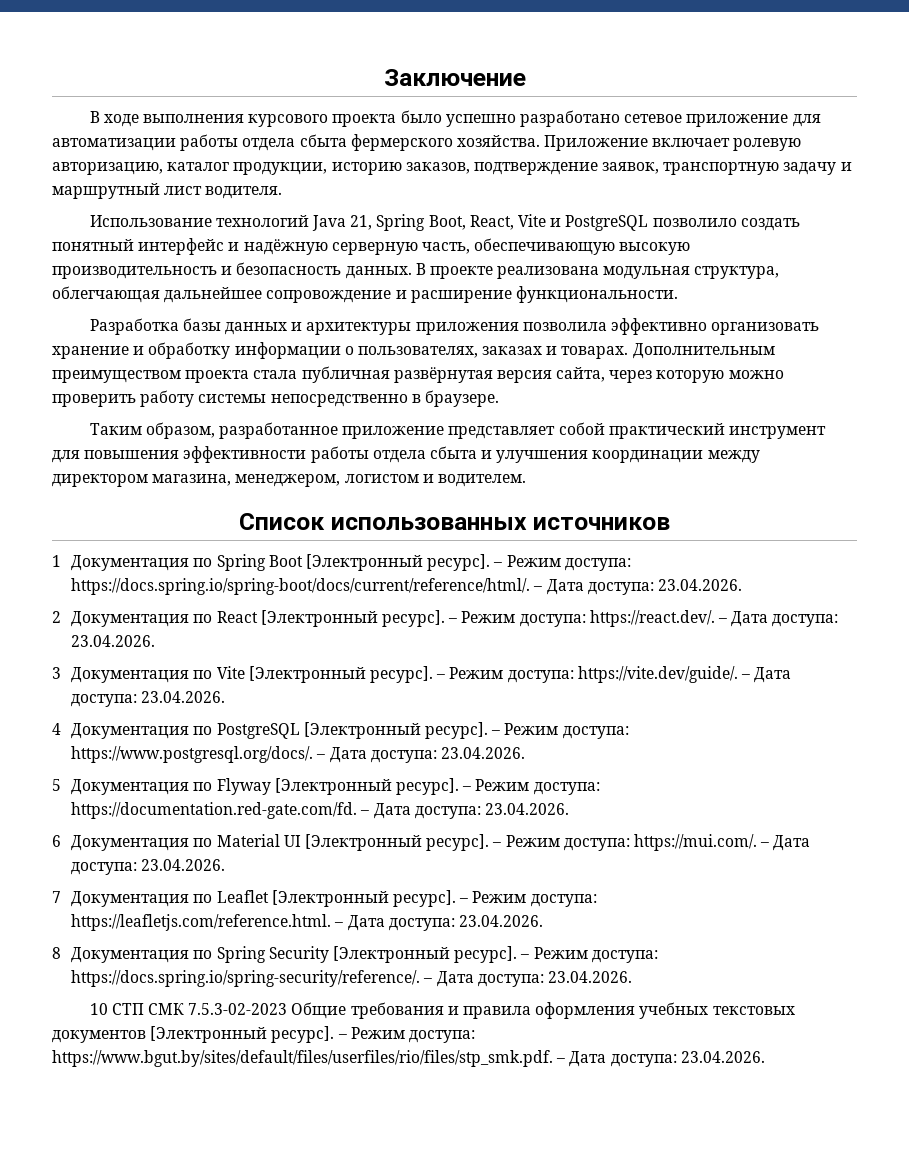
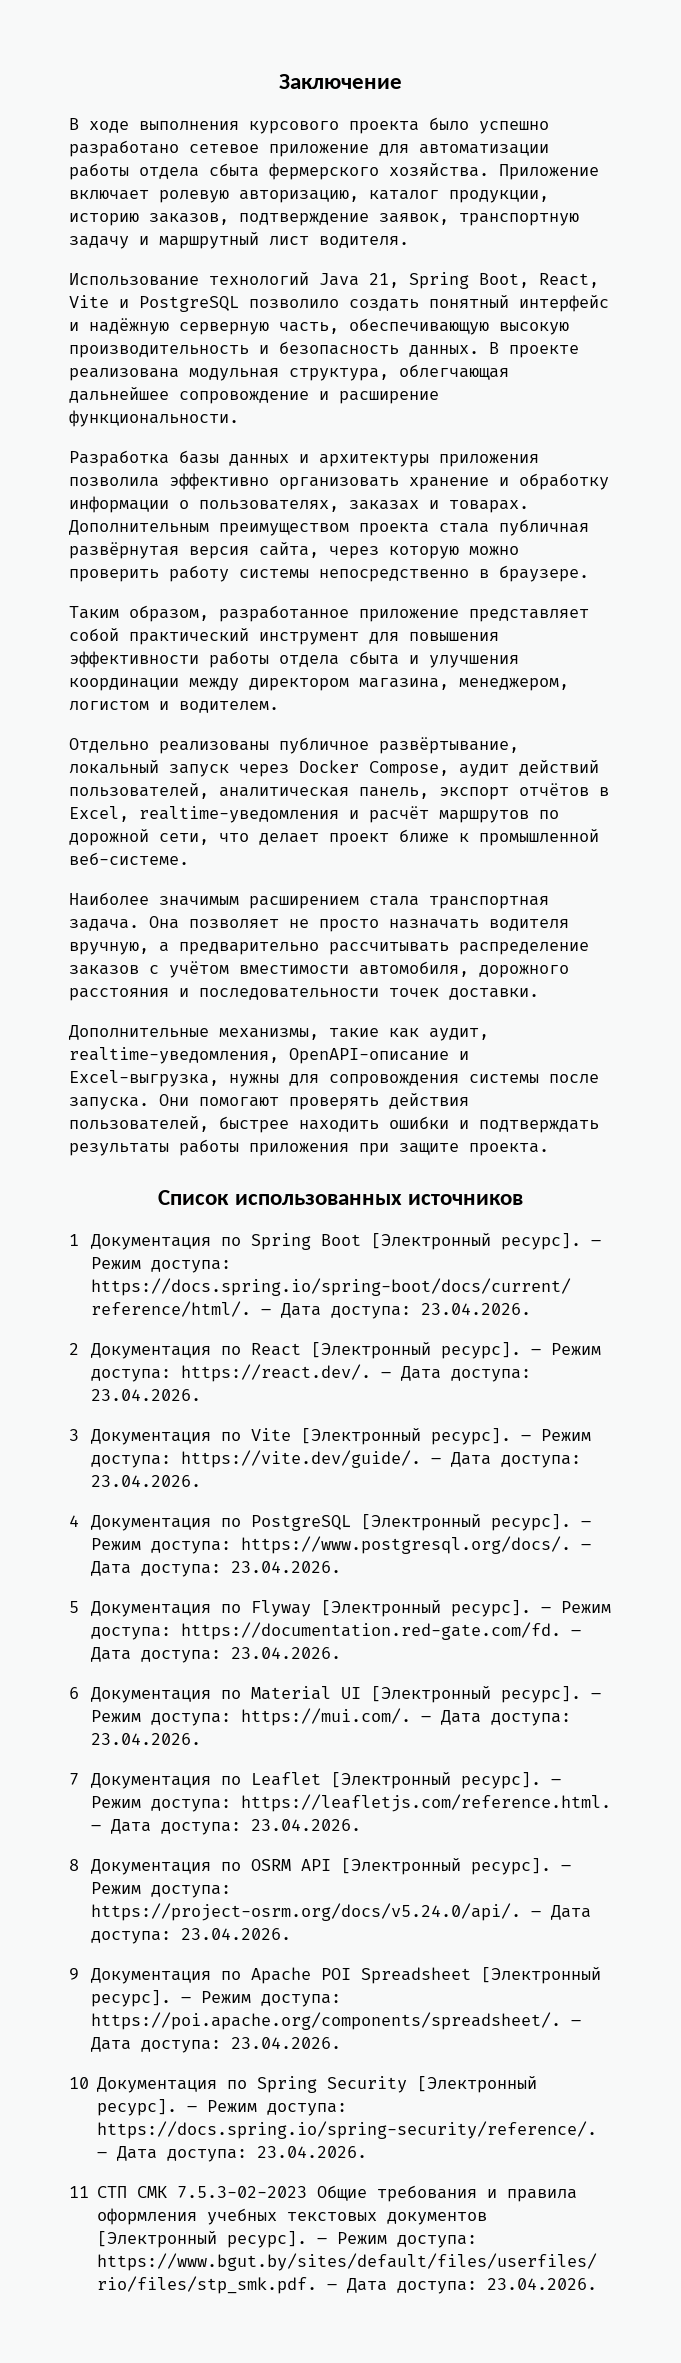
+ Отдельно реализованы публичное развёртывание, локальный запуск через Docker Compose, аудит действий пользователей, аналитическая панель, экспорт отчётов в Excel, realtime-уведомления и расчёт маршрутов по дорожной сети, что делает проект ближе к промышленной веб-системе.
+ Наиболее значимым расширением стала транспортная задача. Она позволяет не просто назначать водителя вручную, а предварительно рассчитывать распределение заказов с учётом вместимости автомобиля, дорожного расстояния и последовательности точек доставки.
+ Дополнительные механизмы, такие как аудит, realtime-уведомления, OpenAPI-описание и Excel-выгрузка, нужны для сопровождения системы после запуска. Они помогают проверять действия пользователей, быстрее находить ошибки и подтверждать результаты работы приложения при защите проекта.
- 8 Документация по Spring Security [Электронный ресурс].
+ 8 Документация по OSRM API [Электронный ресурс]. – Режим доступа: https://project-osrm.org/docs/v5.24.0/api/. – Дата доступа: 23.04.2026.
+ 9 Документация по Apache POI Spreadsheet [Электронный ресурс]. – Режим доступа: https://poi.apache.org/components/spreadsheet/. – Дата доступа: 23.04.2026.
+ 10 Документация по Spring Security [Электронный ресурс].
- 10 СТП СМК 7.5.3-02-2023 Общие требования и правила оформления учебных текстовых документов [Электронный ресурс].
+ 11 СТП СМК 7.5.3-02-2023 Общие требования и правила оформления учебных текстовых документов [Электронный ресурс].

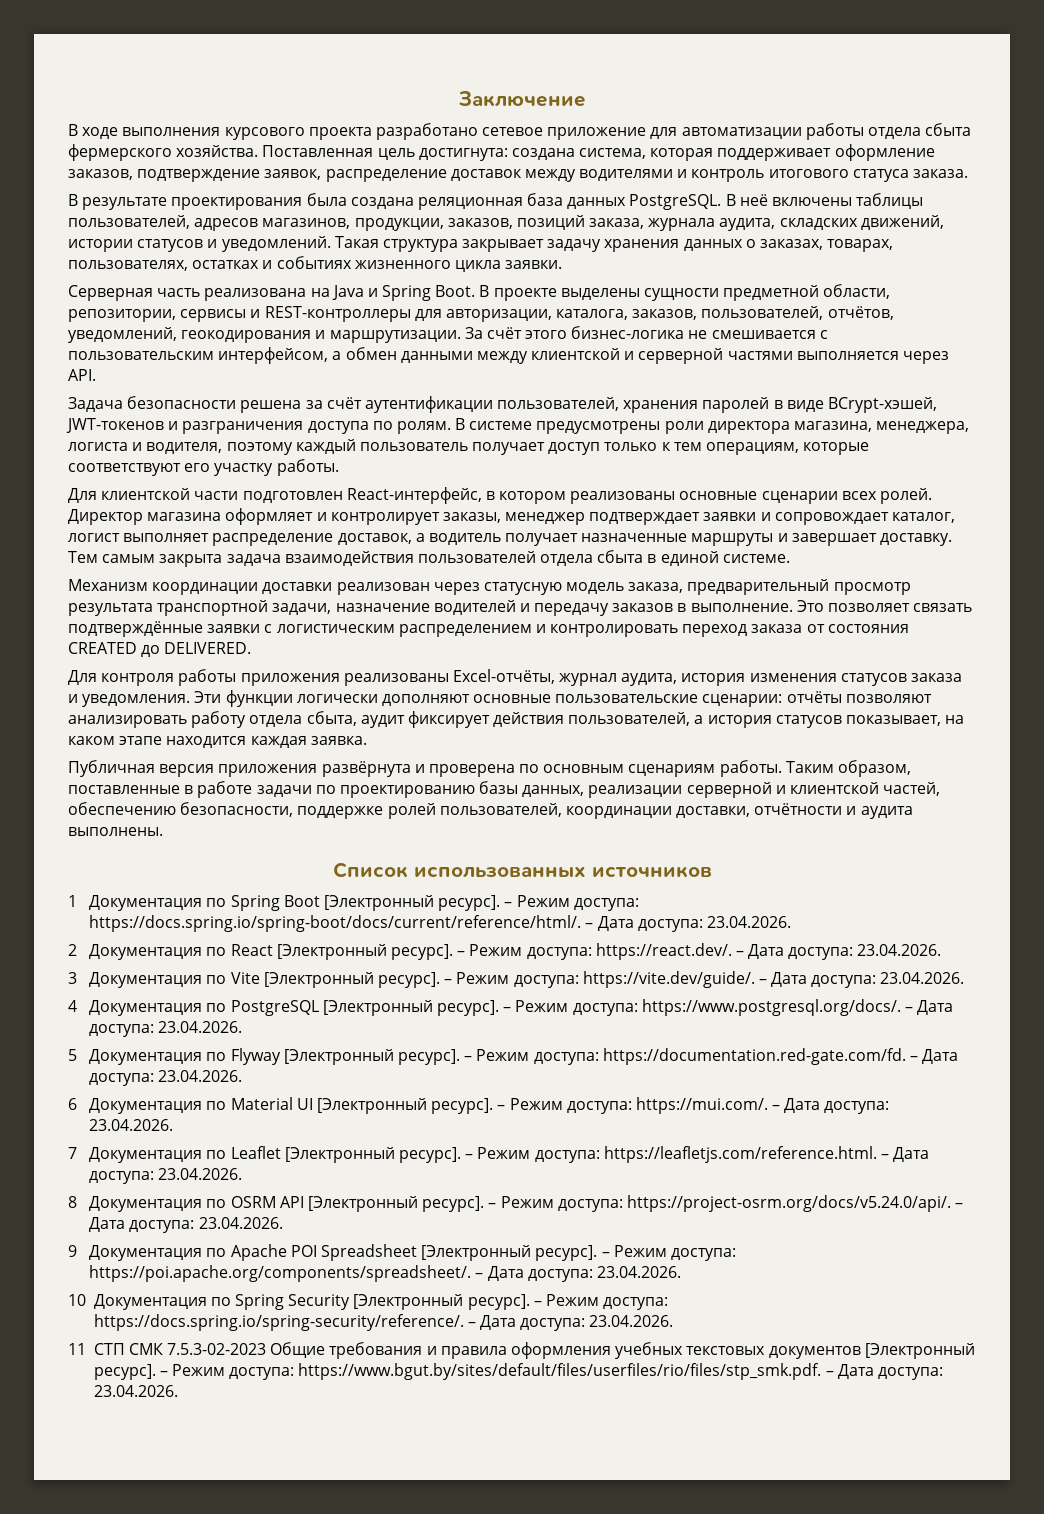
- В ходе выполнения курсового проекта было успешно разработано сетевое приложение для автоматизации работы отдела сбыта фермерского хозяйства.
+ В ходе выполнения курсового проекта разработано сетевое приложение для автоматизации работы отдела сбыта фермерского хозяйства.
- Приложение включает ролевую авторизацию, каталог продукции, историю заказов, подтверждение заявок, транспортную задачу и маршрутный лист водителя.
- Использование технологий Java 21, Spring Boot, React, Vite и PostgreSQL позволило создать понятный интерфейс и надёжную серверную часть, обеспечивающую высокую производительность и безопасность данных. В проекте реализована модульная структура, облегчающая дальнейшее сопровождение и расширение функциональности.
- Разработка базы данных и архитектуры приложения позволила эффективно организовать хранение и обработку информации о пользователях, заказах и товарах. Дополнительным преимуществом проекта стала публичная развёрнутая версия сайта, через которую можно проверить работу системы непосредственно в браузере.
- Таким образом, разработанное приложение представляет собой практический инструмент для повышения эффективности работы отдела сбыта и улучшения координации между директором магазина, менеджером, логистом и водителем.
- Отдельно реализованы публичное развёртывание, локальный запуск через Docker Compose, аудит действий пользователей, аналитическая панель, экспорт отчётов в Excel, realtime-уведомления и расчёт маршрутов по дорожной сети, что делает проект ближе к промышленной веб-системе.
- Наиболее значимым расширением стала транспортная задача. Она позволяет не просто назначать водителя вручную, а предварительно рассчитывать распределение заказов с учётом вместимости автомобиля, дорожного расстояния и последовательности точек доставки.
- Дополнительные механизмы, такие как аудит, realtime-уведомления, OpenAPI-описание и Excel-выгрузка, нужны для сопровождения системы после запуска. Они помогают проверять действия пользователей, быстрее находить ошибки и подтверждать результаты работы приложения при защите проекта.
+ Поставленная цель достигнута: создана система, которая поддерживает оформление заказов, подтверждение заявок, распределение доставок между водителями и контроль итогового статуса заказа.
+ В результате проектирования была создана реляционная база данных PostgreSQL. В неё включены таблицы пользователей, адресов магазинов, продукции, заказов, позиций заказа, журнала аудита, складских движений, истории статусов и уведомлений. Такая структура закрывает задачу хранения данных о заказах, товарах, пользователях, остатках и событиях жизненного цикла заявки.
+ Серверная часть реализована на Java и Spring Boot. В проекте выделены сущности предметной области, репозитории, сервисы и REST-контроллеры для авторизации, каталога, заказов, пользователей, отчётов, уведомлений, геокодирования и маршрутизации. За счёт этого бизнес-логика не смешивается с пользовательским интерфейсом, а обмен данными между клиентской и серверной частями выполняется через API.
+ Задача безопасности решена за счёт аутентификации пользователей, хранения паролей в виде BCrypt-хэшей, JWT-токенов и разграничения доступа по ролям. В системе предусмотрены роли директора магазина, менеджера, логиста и водителя, поэтому каждый пользователь получает доступ только к тем операциям, которые соответствуют его участку работы.
+ Для клиентской части подготовлен React-интерфейс, в котором реализованы основные сценарии всех ролей. Директор магазина оформляет и контролирует заказы, менеджер подтверждает заявки и сопровождает каталог, логист выполняет распределение доставок, а водитель получает назначенные маршруты и завершает доставку. Тем самым закрыта задача взаимодействия пользователей отдела сбыта в единой системе.
+ Механизм координации доставки реализован через статусную модель заказа, предварительный просмотр результата транспортной задачи, назначение водителей и передачу заказов в выполнение. Это позволяет связать подтверждённые заявки с логистическим распределением и контролировать переход заказа от состояния CREATED до DELIVERED.
+ Для контроля работы приложения реализованы Excel-отчёты, журнал аудита, история изменения статусов заказа и уведомления. Эти функции логически дополняют основные пользовательские сценарии: отчёты позволяют анализировать работу отдела сбыта, аудит фиксирует действия пользователей, а история статусов показывает, на каком этапе находится каждая заявка.
+ Публичная версия приложения развёрнута и проверена по основным сценариям работы. Таким образом, поставленные в работе задачи по проектированию базы данных, реализации серверной и клиентской частей, обеспечению безопасности, поддержке ролей пользователей, координации доставки, отчётности и аудита выполнены.

